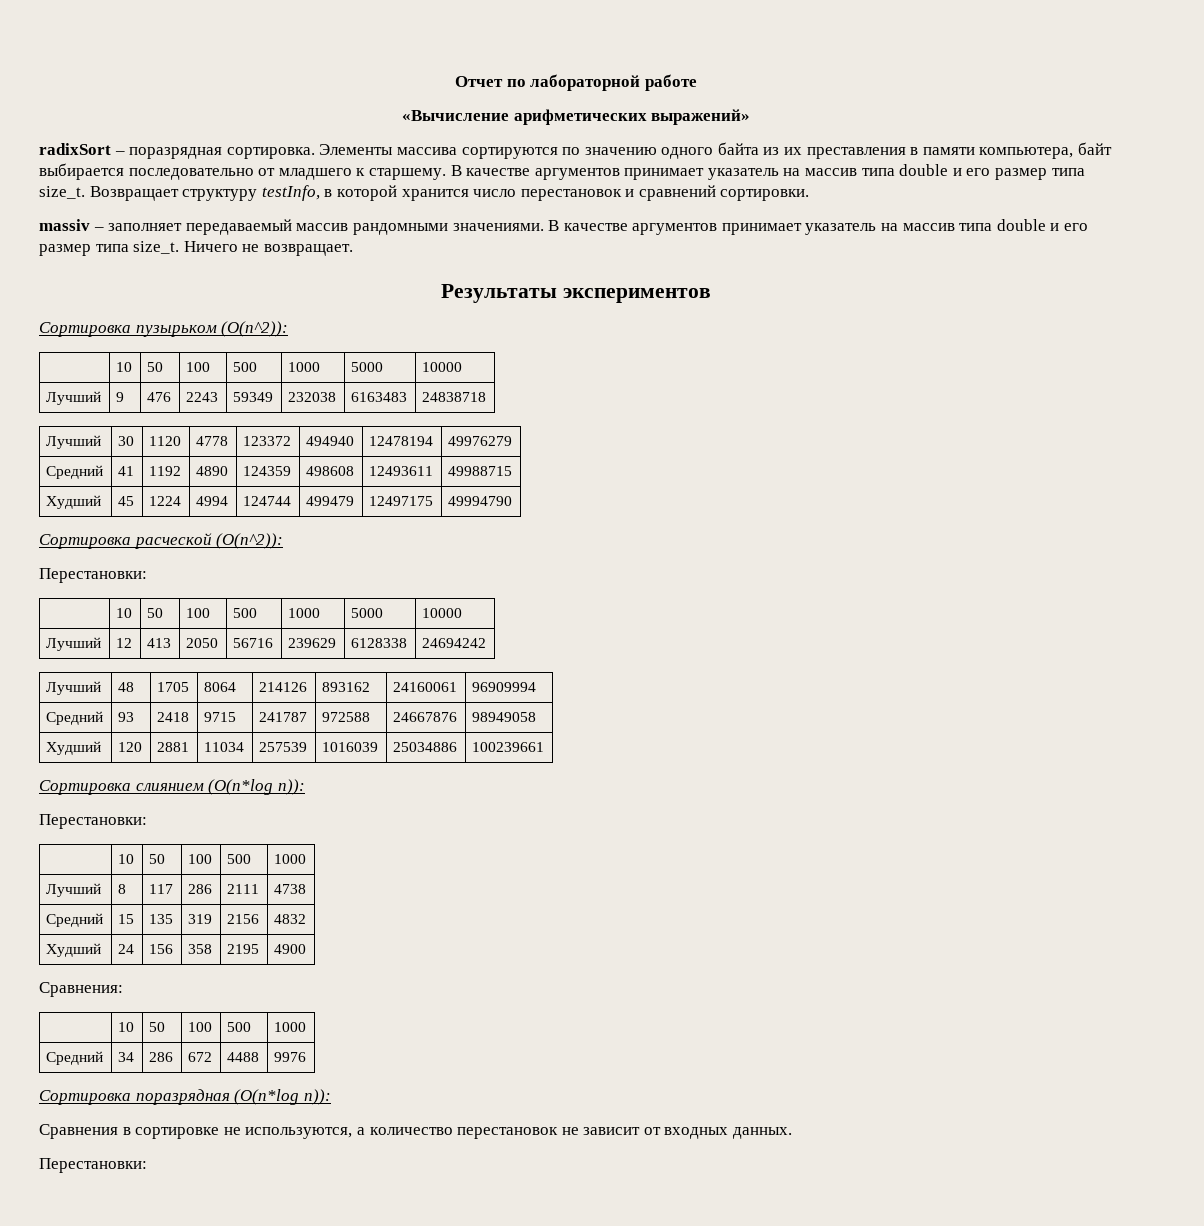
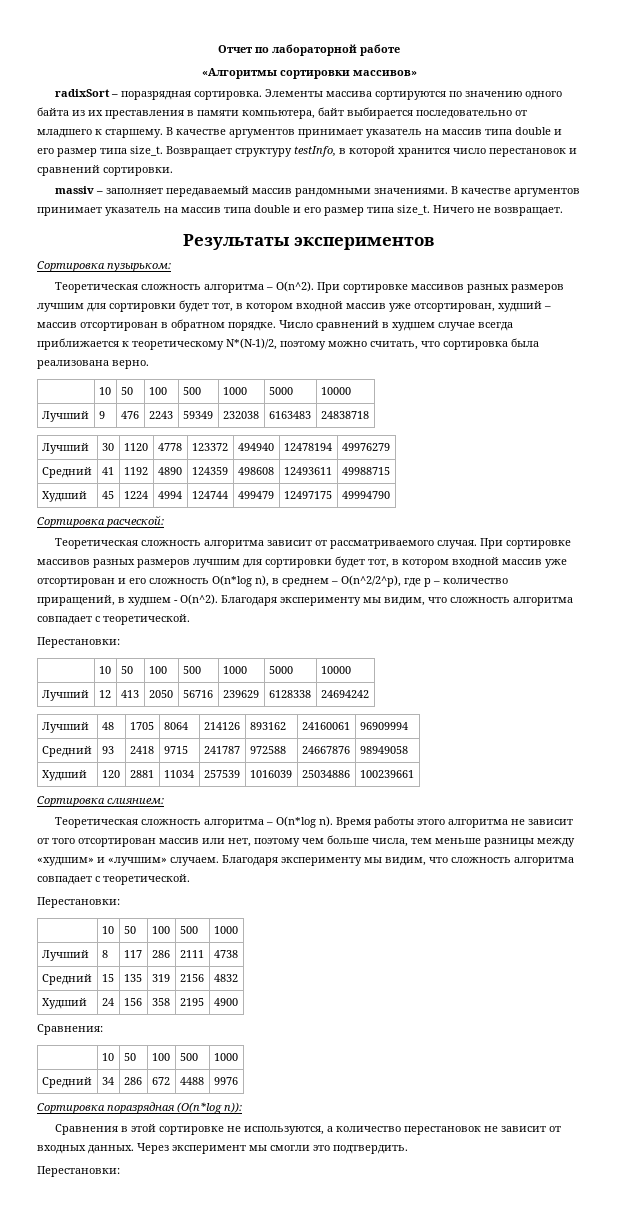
- «Вычисление арифметических выражений»
+ «Алгоритмы сортировки массивов»
- Сортировка пузырьком (O(n^2)):
+ Сортировка пузырьком:
+ Теоретическая сложность алгоритма – O(n^2). При сортировке массивов разных размеров лучшим для сортировки будет тот, в котором входной массив уже отсортирован, худший – массив отсортирован в обратном порядке. Число сравнений в худшем случае всегда приближается к теоретическому N*(N-1)/2, поэтому можно считать, что сортировка была реализована верно.
- Сортировка расческой (O(n^2)):
+ Сортировка расческой:
+ Теоретическая сложность алгоритма зависит от рассматриваемого случая. При сортировке массивов разных размеров лучшим для сортировки будет тот, в котором входной массив уже отсортирован и его сложность O(n*log n), в среднем – O(n^2/2^p), где p – количество приращений, в худшем - O(n^2). Благодаря эксперименту мы видим, что сложность алгоритма совпадает с теоретической.
- Сортировка слиянием (O(n*log n)):
+ Сортировка слиянием:
+ Теоретическая сложность алгоритма – O(n*log n). Время работы этого алгоритма не зависит от того отсортирован массив или нет, поэтому чем больше числа, тем меньше разницы между «худшим» и «лучшим» случаем. Благодаря эксперименту мы видим, что сложность алгоритма совпадает с теоретической.
- Сравнения в сортировке не используются, а количество перестановок не зависит от входных данных.
+ Сравнения в этой сортировке не используются, а количество перестановок не зависит от входных данных. Через эксперимент мы смогли это подтвердить.

